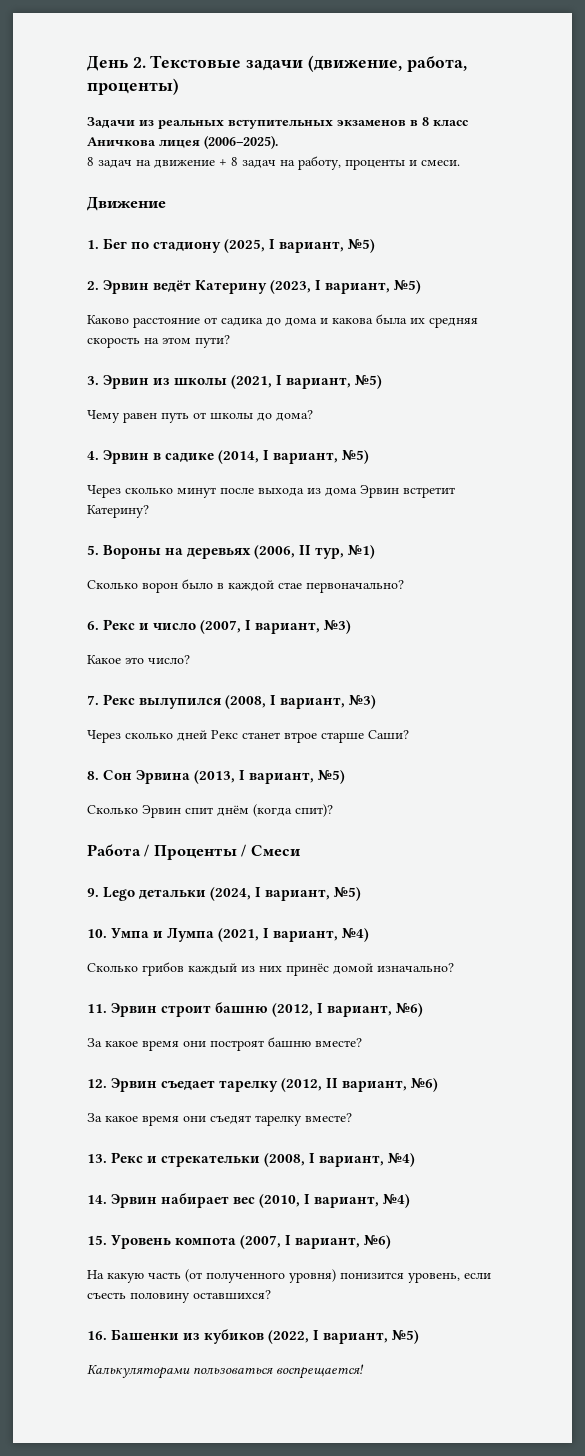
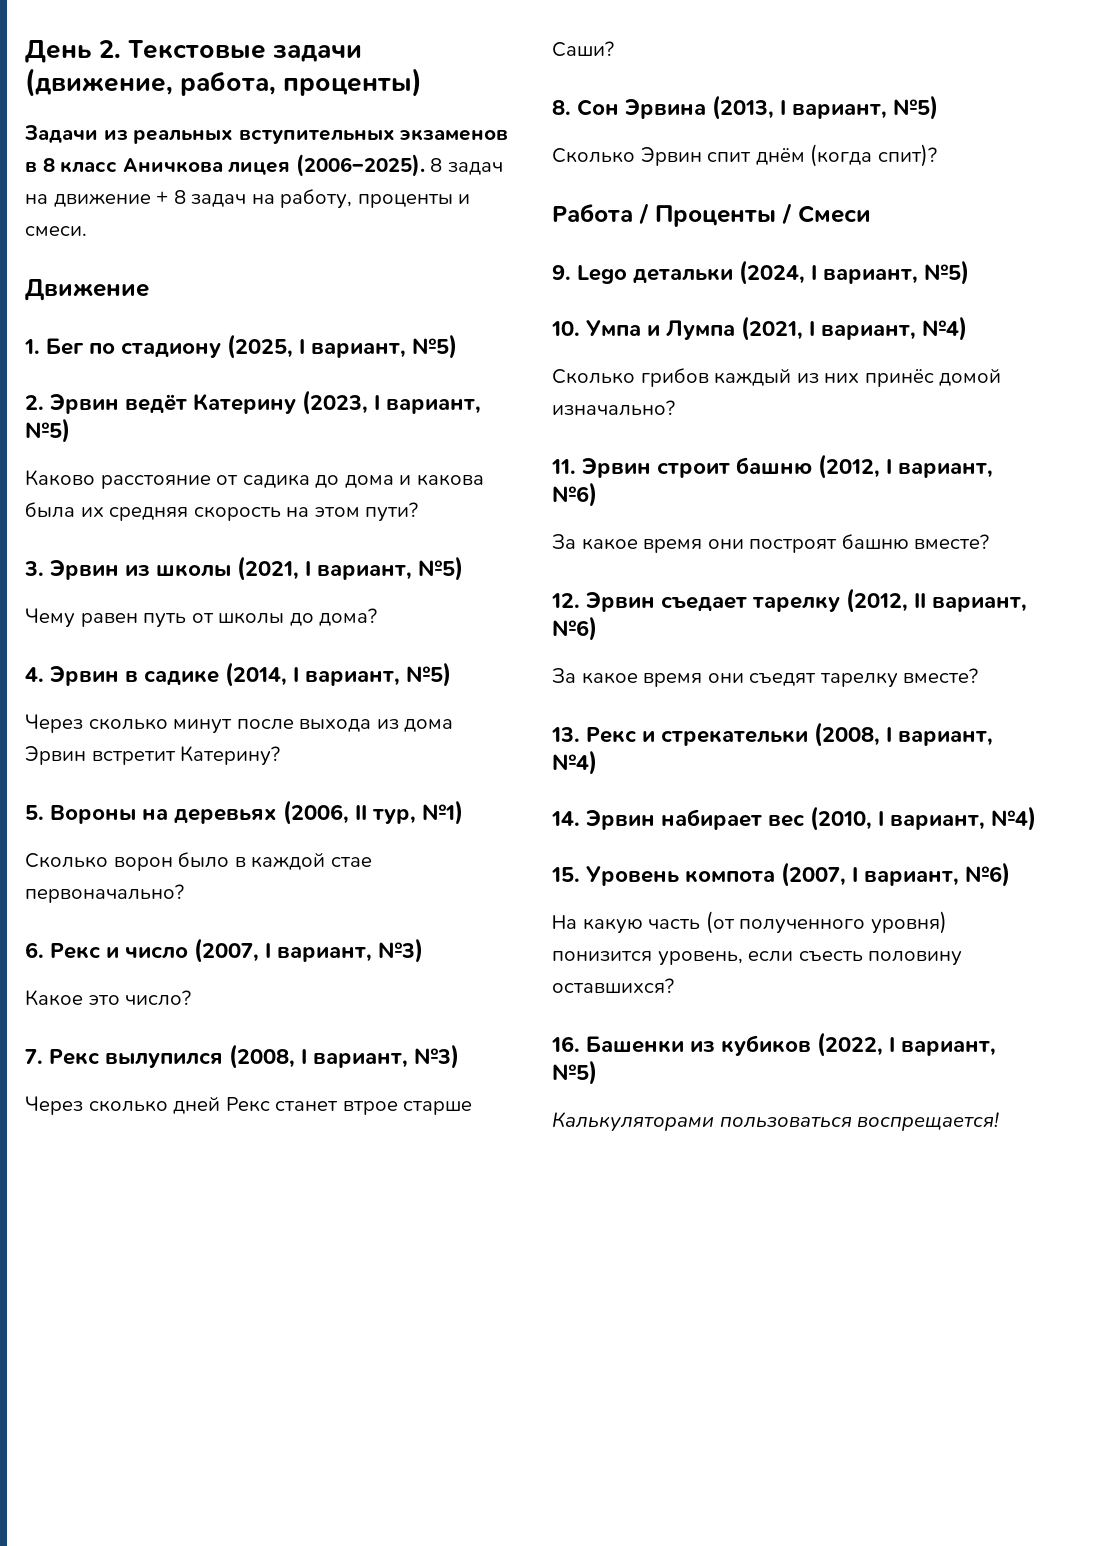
- Задачи из реальных вступительных экзаменов в 8 класс Аничкова лицея (2006–2025).
- 8 задач на движение + 8 задач на работу, проценты и смеси.
+ Задачи из реальных вступительных экзаменов в 8 класс Аничкова лицея (2006–2025). 8 задач на движение + 8 задач на работу, проценты и смеси.

